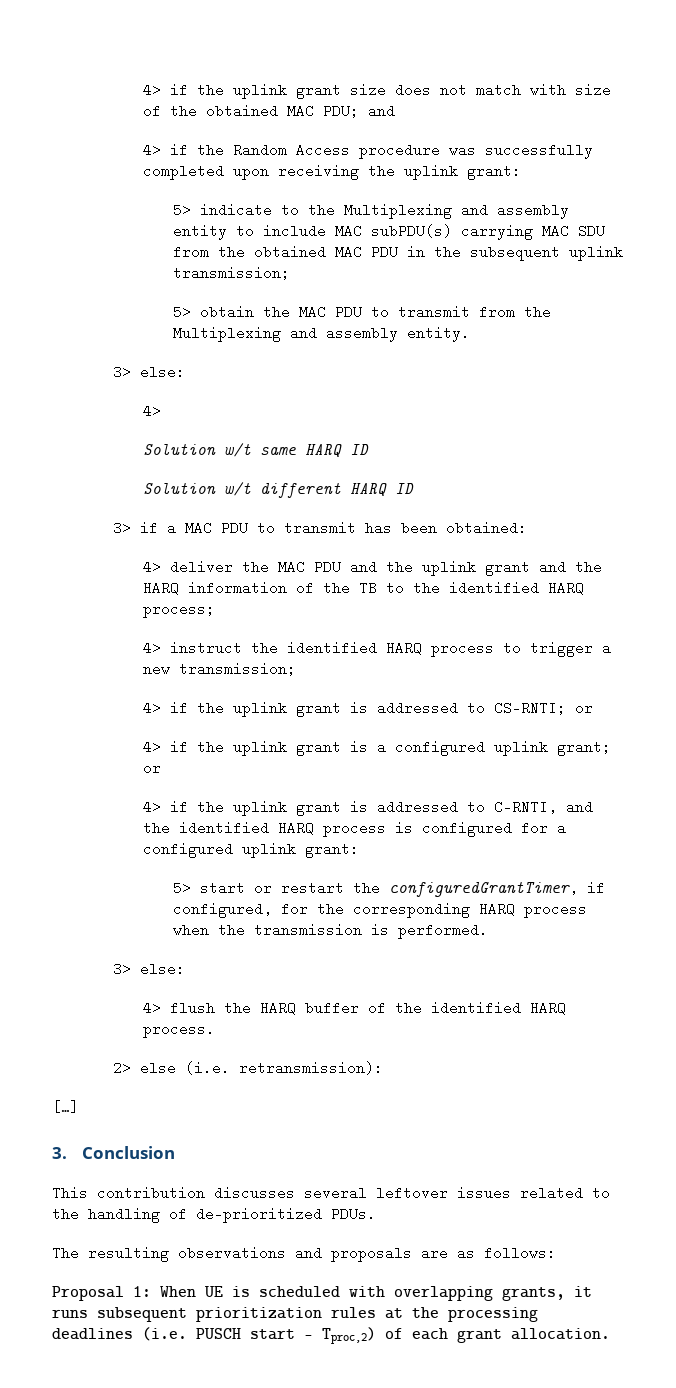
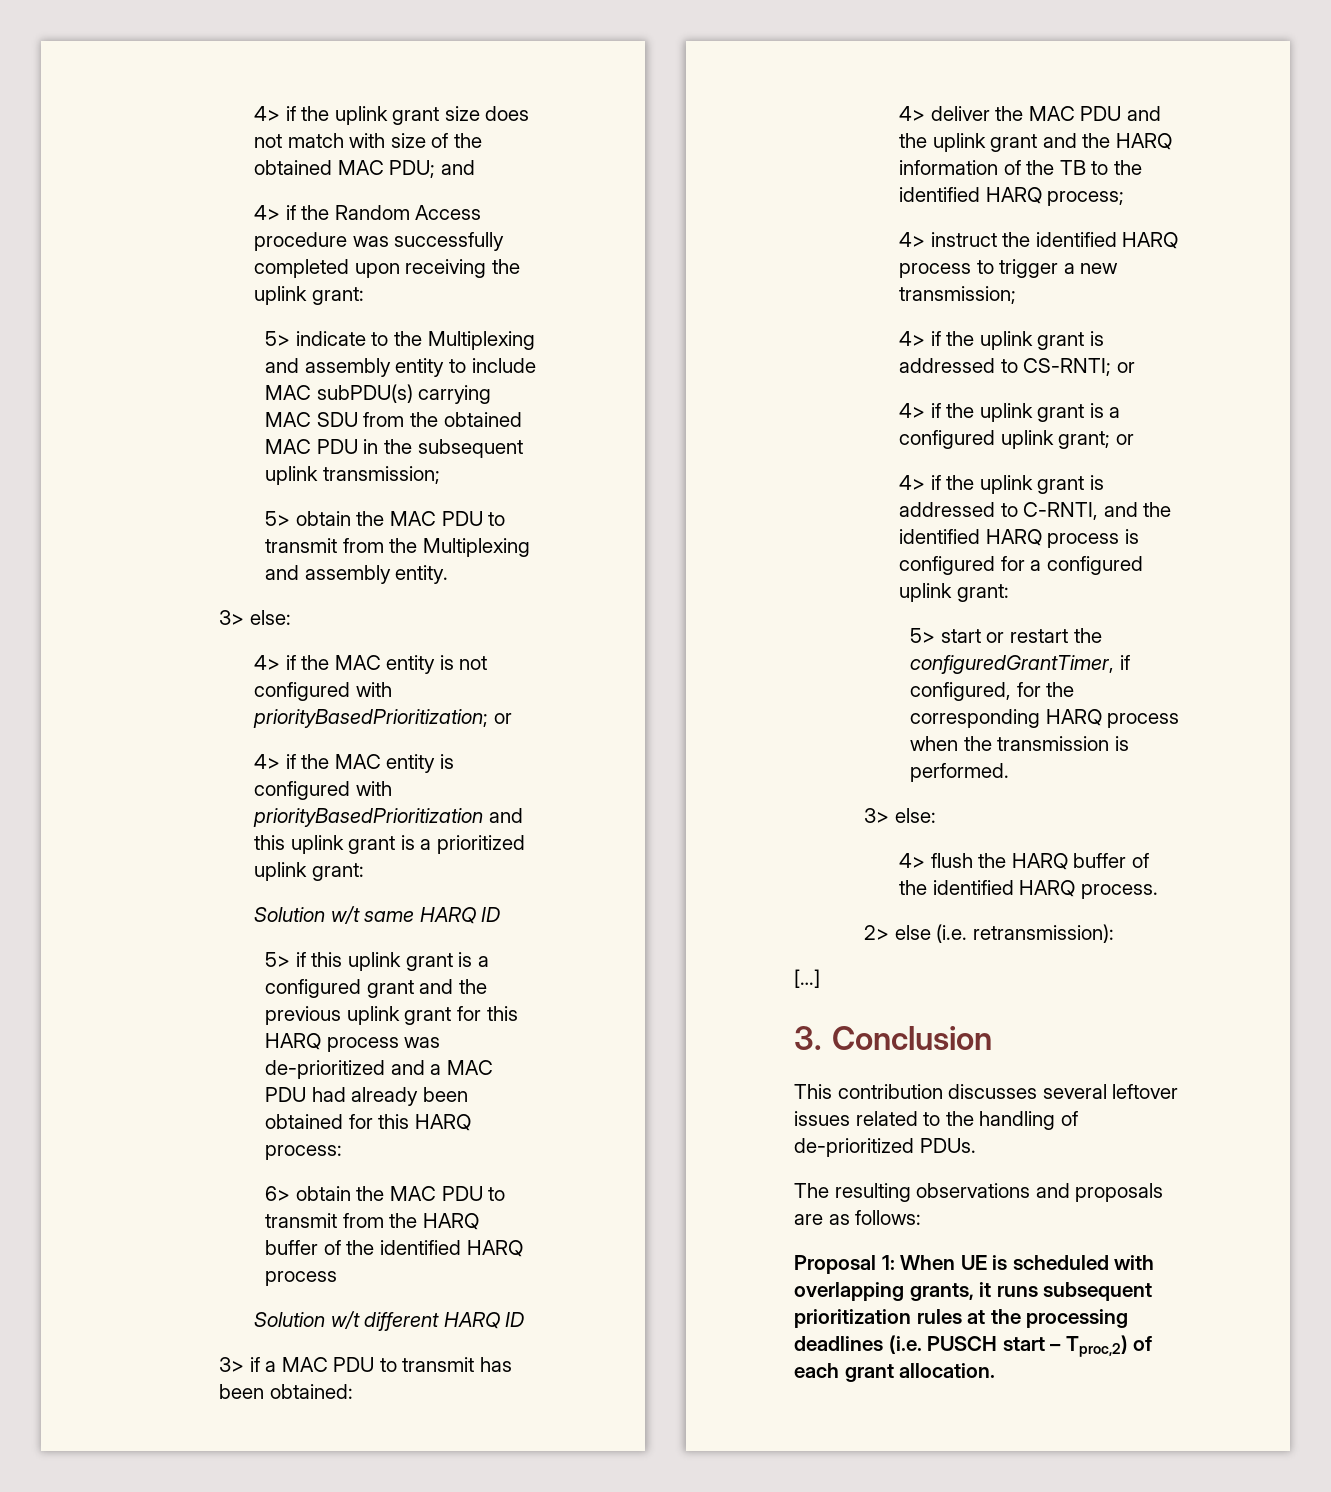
  5> obtain the MAC PDU to transmit from the Multiplexing and assembly entity.
  3> else:
- 4>
+ 4> if the MAC entity is not configured with priorityBasedPrioritization; or
+ 4> if the MAC entity is configured with priorityBasedPrioritization and this uplink grant is a prioritized uplink grant:
+ 5> if this uplink grant is a configured grant and the previous uplink grant for this HARQ process was de-prioritized and a MAC PDU had already been obtained for this HARQ process:
+ 6> obtain the MAC PDU to transmit from the HARQ buffer of the identified HARQ process

